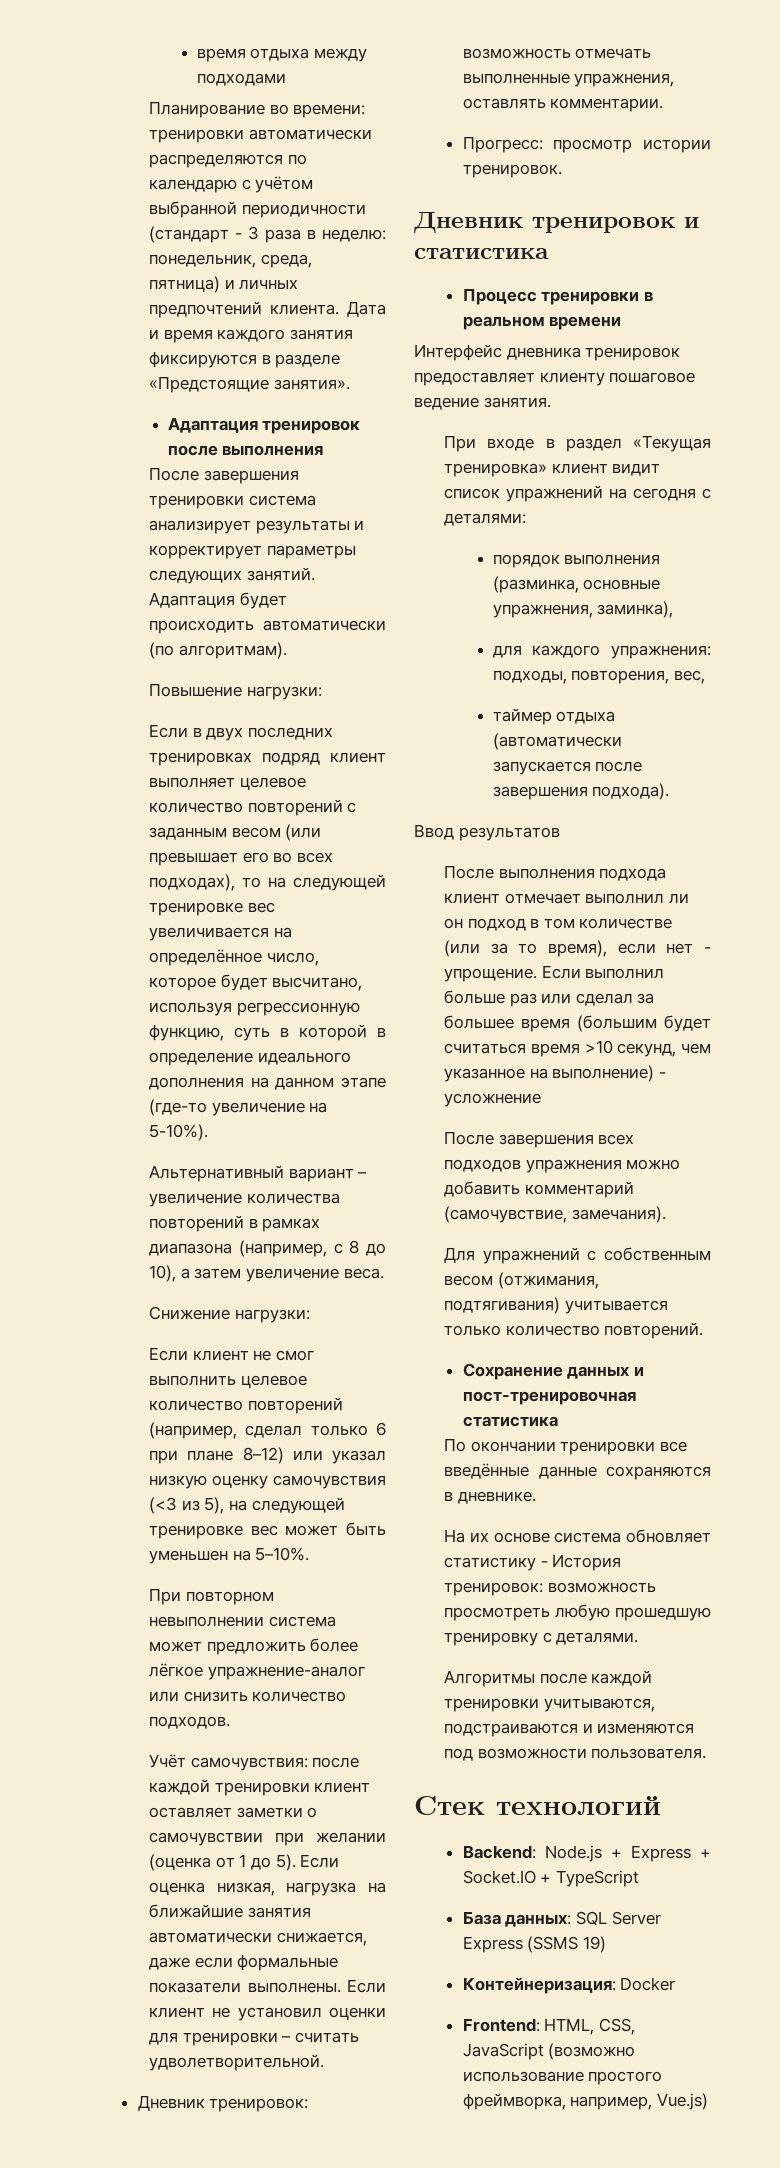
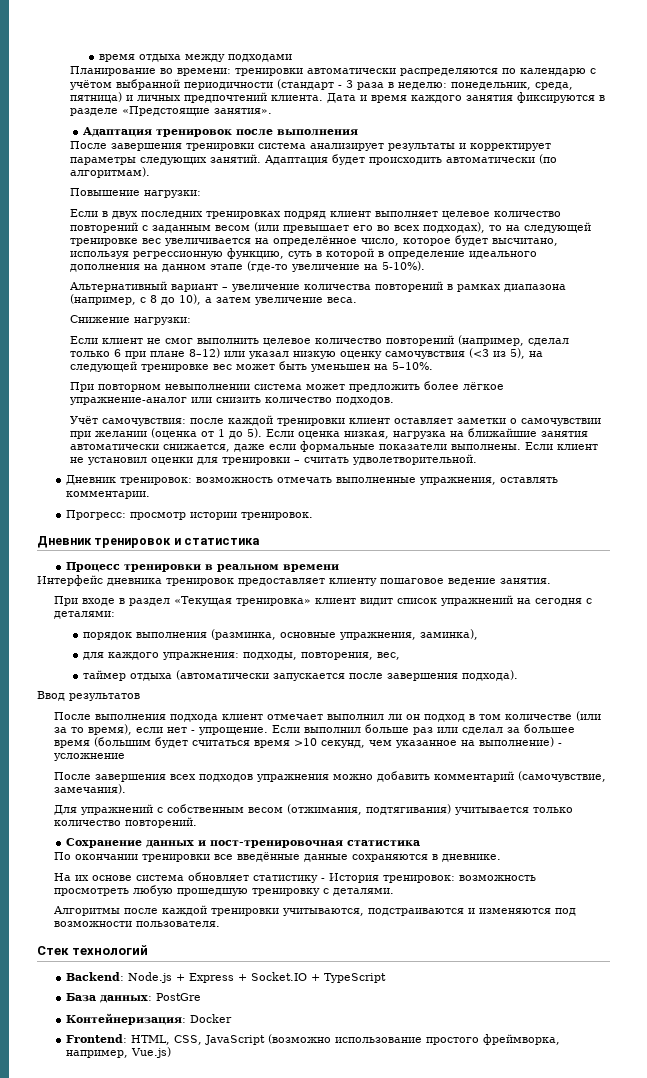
- База данных: SQL Server Express (SSMS 19)
+ База данных: PostGre

